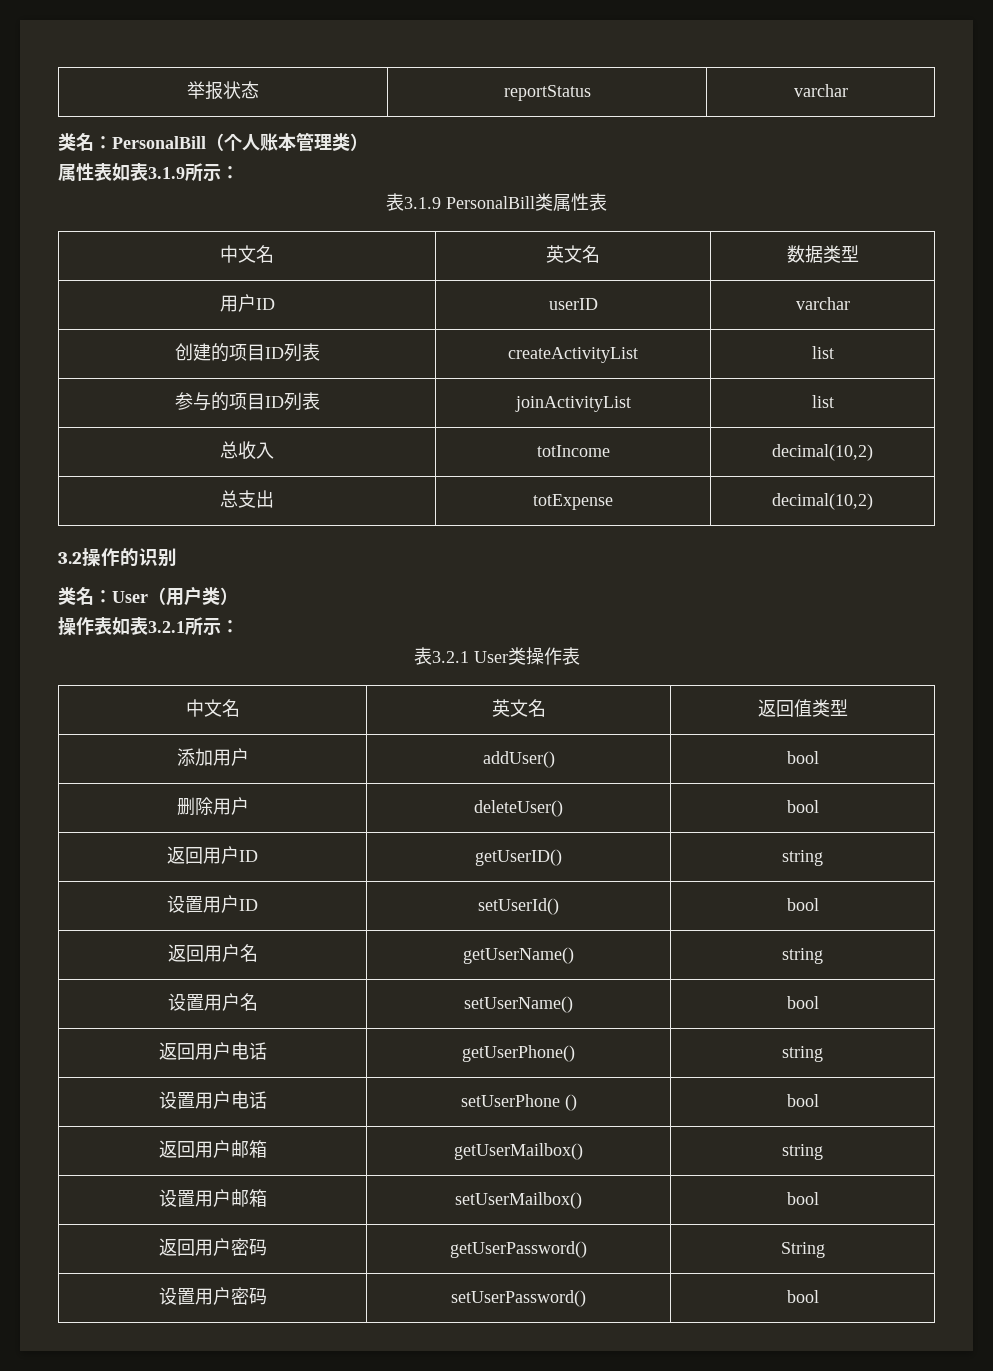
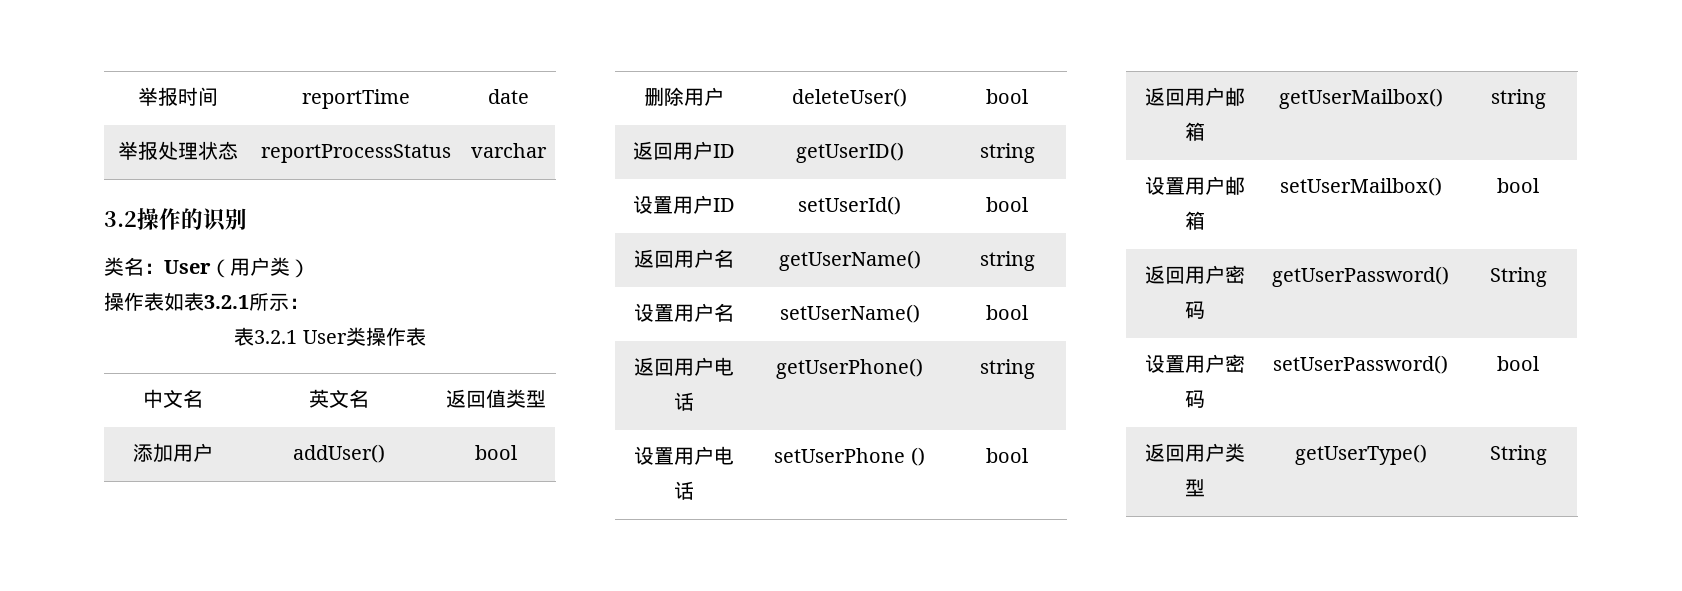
- 举报状态 | reportStatus | varchar
- 类名：PersonalBill（个人账本管理类）
- 属性表如表3.1.9所示：
- 表3.1.9 PersonalBill类属性表
- 中文名 | 英文名 | 数据类型
- 用户ID | userID | varchar
- 创建的项目ID列表 | createActivityList | list
- 参与的项目ID列表 | joinActivityList | list
- 总收入 | totIncome | decimal(10,2)
- 总支出 | totExpense | decimal(10,2)
+ 举报时间 | reportTime | date
+ 举报处理状态 | reportProcessStatus | varchar
+ 返回用户类型 | getUserType() | String

